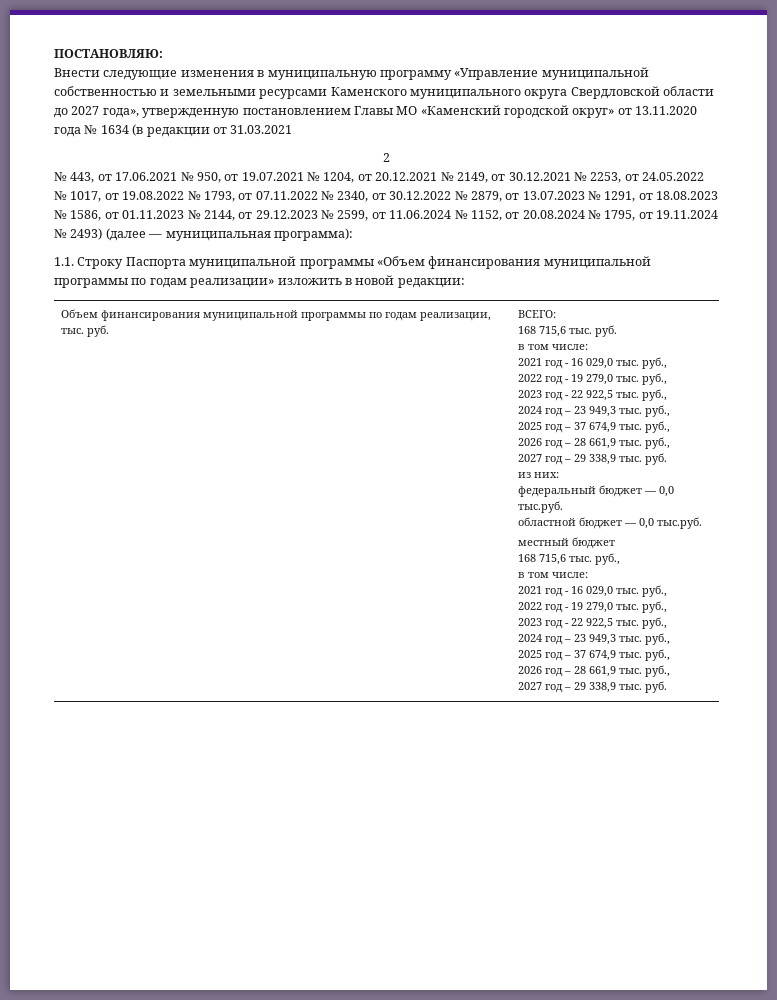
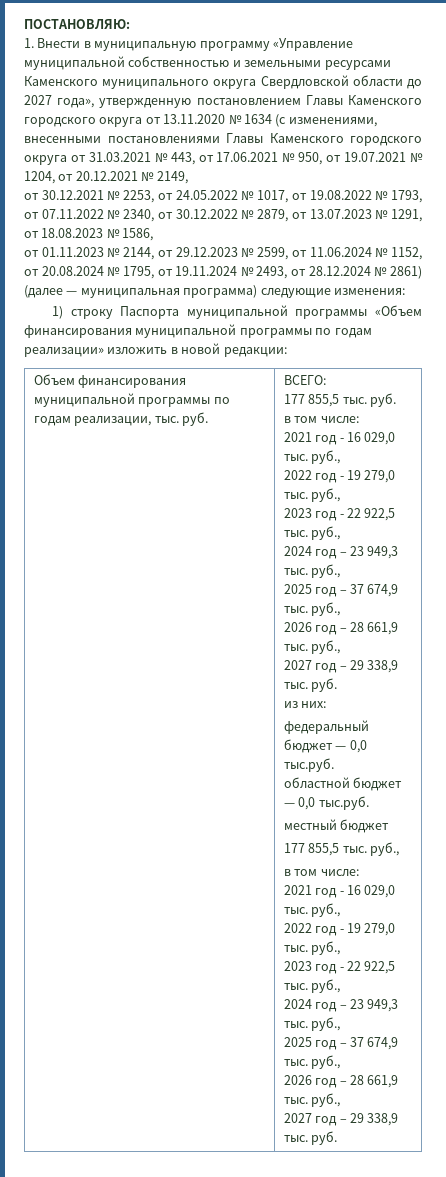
- Внести следующие изменения в муниципальную программу «Управление муниципальной собственностью и земельными ресурсами Каменского муниципального округа Свердловской области до 2027 года», утвержденную постановлением Главы МО «Каменский городской округ» от 13.11.2020 года № 1634 (в редакции от 31.03.2021
- 2
- № 443, от 17.06.2021 № 950, от 19.07.2021 № 1204, от 20.12.2021 № 2149, от 30.12.2021 № 2253, от 24.05.2022 № 1017, от 19.08.2022 № 1793, от 07.11.2022 № 2340, от 30.12.2022 № 2879, от 13.07.2023 № 1291, от 18.08.2023 № 1586, от 01.11.2023 № 2144, от 29.12.2023 № 2599, от 11.06.2024 № 1152, от 20.08.2024 № 1795, от 19.11.2024 № 2493) (далее — муниципальная программа):
- 1.1. Строку Паспорта муниципальной программы «Объем финансирования муниципальной программы по годам реализации» изложить в новой редакции:
+ 1. Внести в муниципальную программу «Управление муниципальной собственностью и земельными ресурсами Каменского муниципального округа Свердловской области до 2027 года», утвержденную постановлением Главы Каменского городского округа от 13.11.2020 № 1634 (с изменениями, внесенными постановлениями Главы Каменского городского округа от 31.03.2021 № 443, от 17.06.2021 № 950, от 19.07.2021 № 1204, от 20.12.2021 № 2149,
+ от 30.12.2021 № 2253, от 24.05.2022 № 1017, от 19.08.2022 № 1793, от 07.11.2022 № 2340, от 30.12.2022 № 2879, от 13.07.2023 № 1291, от 18.08.2023 № 1586,
+ от 01.11.2023 № 2144, от 29.12.2023 № 2599, от 11.06.2024 № 1152, от 20.08.2024 № 1795, от 19.11.2024 № 2493, от 28.12.2024 № 2861) (далее — муниципальная программа) следующие изменения:
+ 1) строку Паспорта муниципальной программы «Объем финансирования муниципальной программы по годам реализации» изложить в новой редакции:
- 168 715,6 тыс. руб.
+ 177 855,5 тыс. руб.
- 168 715,6 тыс. руб.,
+ 177 855,5 тыс. руб.,

